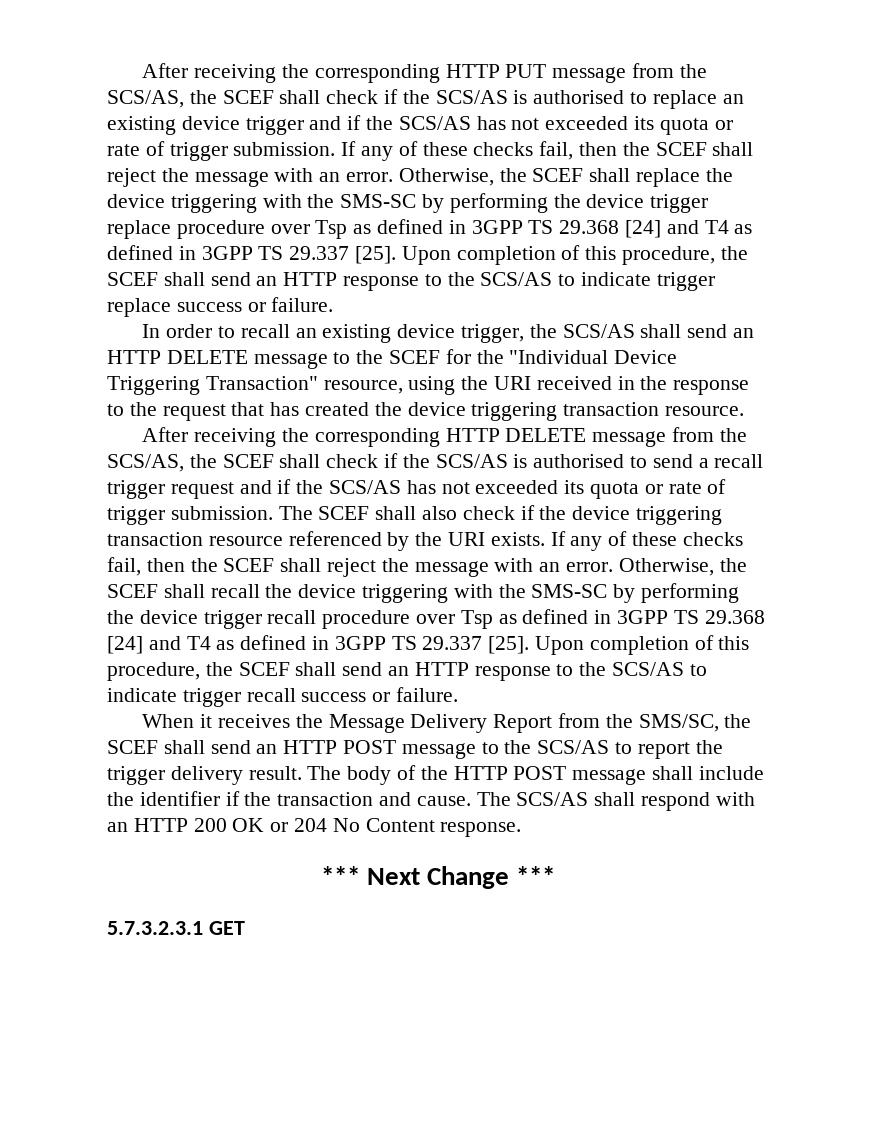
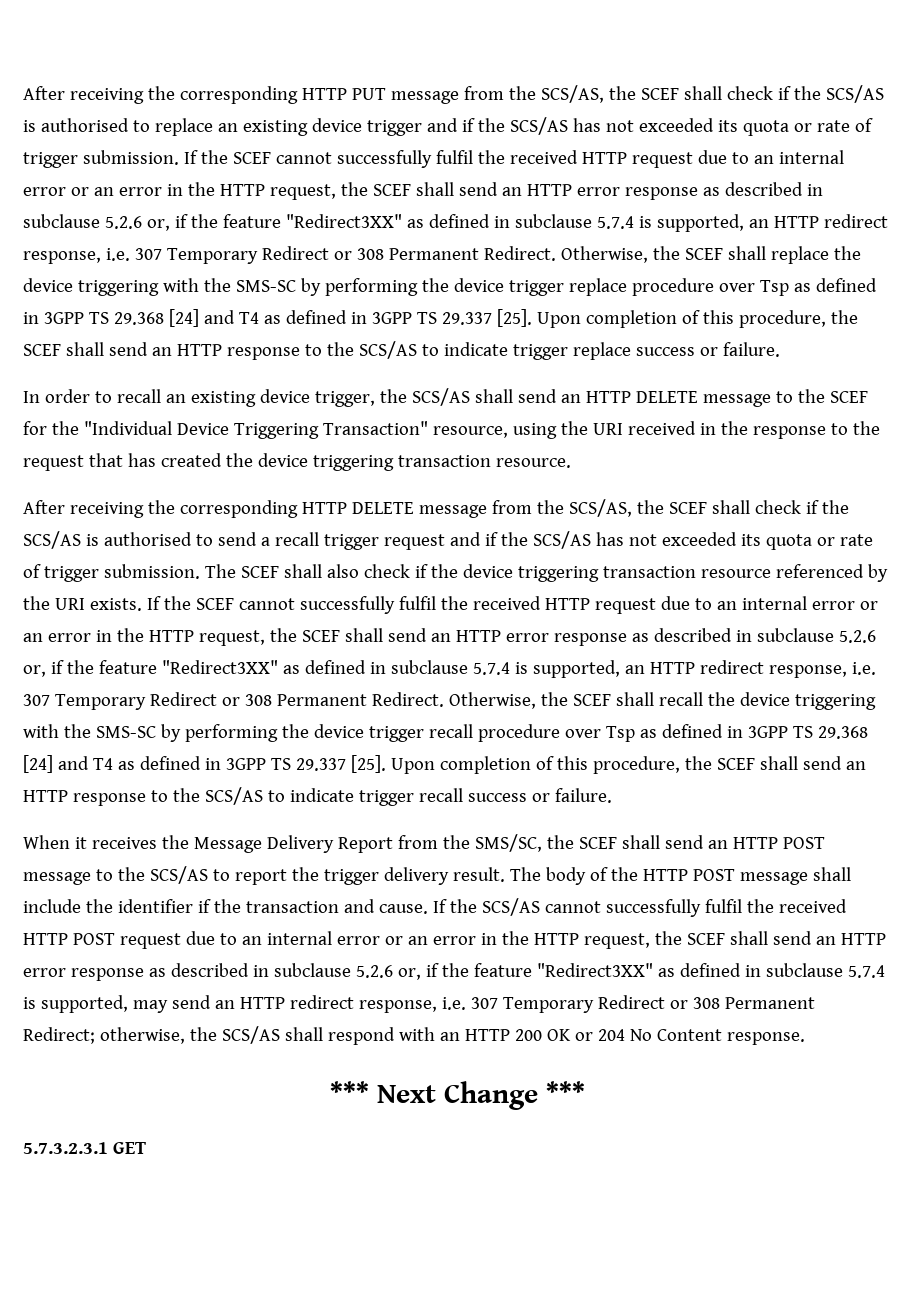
- After receiving the corresponding HTTP PUT message from the SCS/AS, the SCEF shall check if the SCS/AS is authorised to replace an existing device trigger and if the SCS/AS has not exceeded its quota or rate of trigger submission. If any of these checks fail, then the SCEF shall reject the message with an error.
+ After receiving the corresponding HTTP PUT message from the SCS/AS, the SCEF shall check if the SCS/AS is authorised to replace an existing device trigger and if the SCS/AS has not exceeded its quota or rate of trigger submission. If the SCEF cannot successfully fulfil the received HTTP request due to an internal error or an error in the HTTP request, the SCEF shall send an HTTP error response as described in subclause 5.2.6 or, if the feature "Redirect3XX" as defined in subclause 5.7.4 is supported, an HTTP redirect response, i.e. 307 Temporary Redirect or 308 Permanent Redirect.
- The SCEF shall also check if the device triggering transaction resource referenced by the URI exists. If any of these checks fail, then the SCEF shall reject the message with an error.
+ The SCEF shall also check if the device triggering transaction resource referenced by the URI exists. If the SCEF cannot successfully fulfil the received HTTP request due to an internal error or an error in the HTTP request, the SCEF shall send an HTTP error response as described in subclause 5.2.6 or, if the feature "Redirect3XX" as defined in subclause 5.7.4 is supported, an HTTP redirect response, i.e. 307 Temporary Redirect or 308 Permanent Redirect.
- The SCS/AS shall respond with an HTTP 200 OK or 204 No Content response.
+ If the SCS/AS cannot successfully fulfil the received HTTP POST request due to an internal error or an error in the HTTP request, the SCEF shall send an HTTP error response as described in subclause 5.2.6 or, if the feature "Redirect3XX" as defined in subclause 5.7.4 is supported, may send an HTTP redirect response, i.e. 307 Temporary Redirect or 308 Permanent Redirect; otherwise, the SCS/AS shall respond with an HTTP 200 OK or 204 No Content response.

